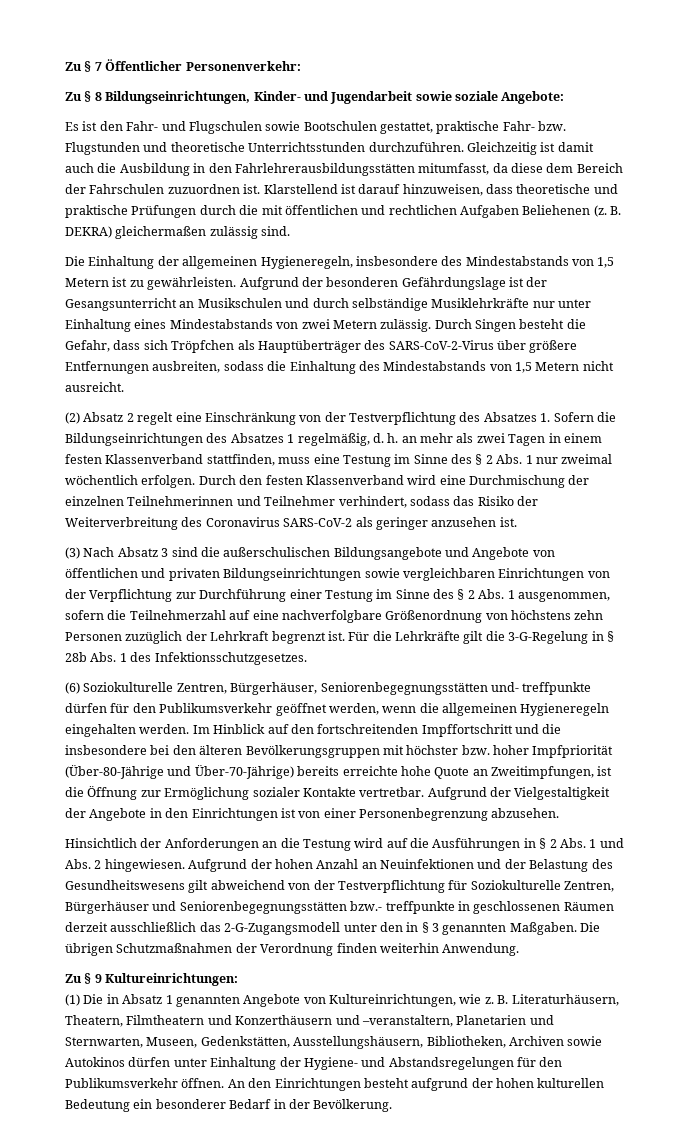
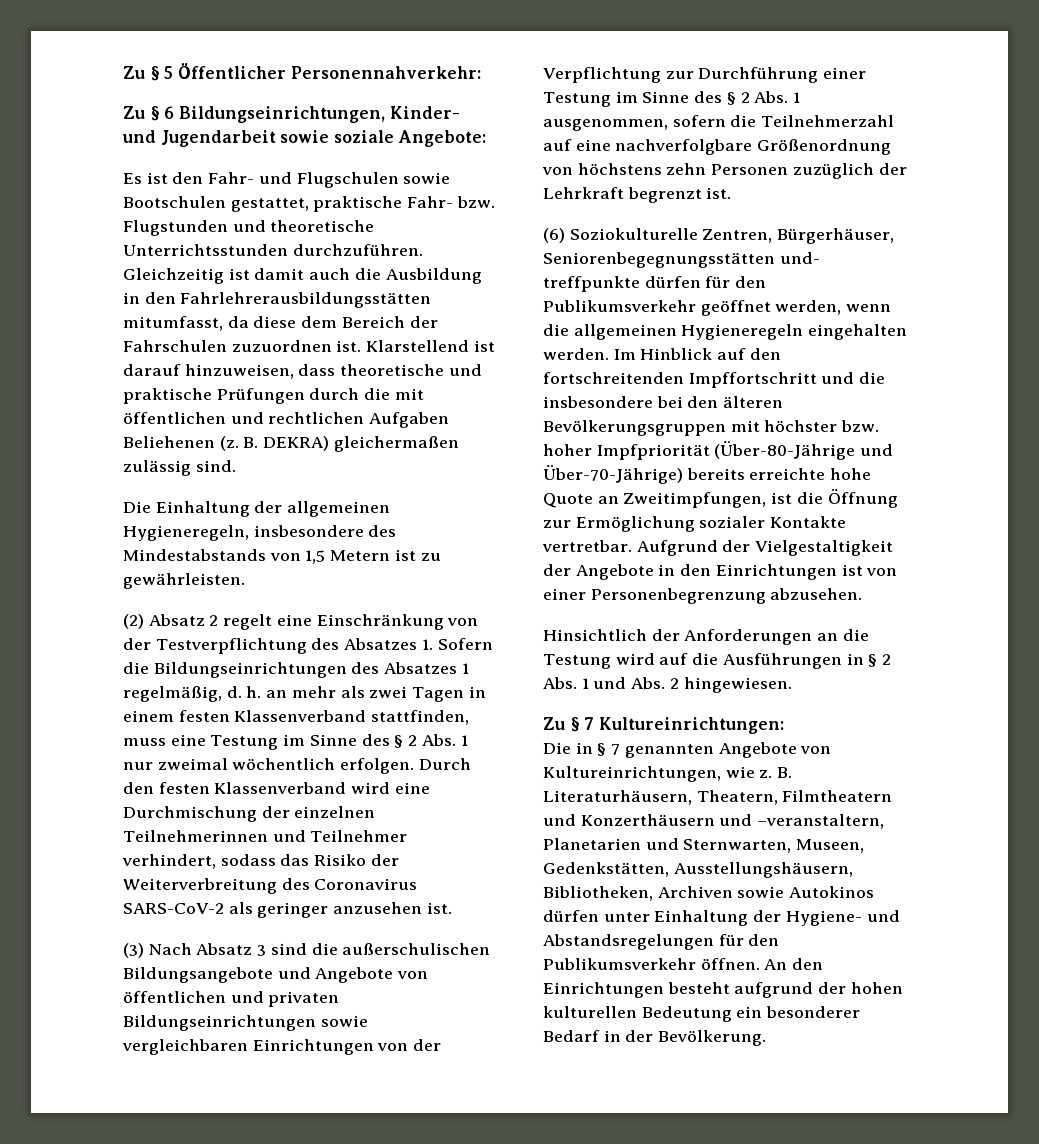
- Zu § 7 Öffentlicher Personenverkehr:
- Zu § 8 Bildungseinrichtungen, Kinder- und Jugendarbeit sowie soziale Angebote:
+ Zu § 5 Öffentlicher Personennahverkehr:
+ Zu § 6 Bildungseinrichtungen, Kinder- und Jugendarbeit sowie soziale Angebote:
- Aufgrund der besonderen Gefährdungslage ist der Gesangsunterricht an Musikschulen und durch selbständige Musiklehrkräfte nur unter Einhaltung eines Mindestabstands von zwei Metern zulässig. Durch Singen besteht die Gefahr, dass sich Tröpfchen als Hauptüberträger des SARS-CoV-2-Virus über größere Entfernungen ausbreiten, sodass die Einhaltung des Mindestabstands von 1,5 Metern nicht ausreicht.
- Für die Lehrkräfte gilt die 3-G-Regelung in § 28b Abs. 1 des Infektionsschutzgesetzes.
- Hinsichtlich der Anforderungen an die Testung wird auf die Ausführungen in § 2 Abs. 1 und Abs. 2 hingewiesen. Aufgrund der hohen Anzahl an Neuinfektionen und der Belastung des Gesundheitswesens gilt abweichend von der Testverpflichtung für Soziokulturelle Zentren, Bürgerhäuser und Seniorenbegegnungsstätten bzw.- treffpunkte in geschlossenen Räumen derzeit ausschließlich das 2-G-Zugangsmodell unter den in § 3 genannten Maßgaben. Die übrigen Schutzmaßnahmen der Verordnung finden weiterhin Anwendung.
- Zu § 9 Kultureinrichtungen:
+ Hinsichtlich der Anforderungen an die Testung wird auf die Ausführungen in § 2 Abs. 1 und Abs. 2 hingewiesen.
+ Zu § 7 Kultureinrichtungen:
- (1) Die in Absatz 1 genannten Angebote von Kultureinrichtungen, wie z.
+ Die in § 7 genannten Angebote von Kultureinrichtungen, wie z.

